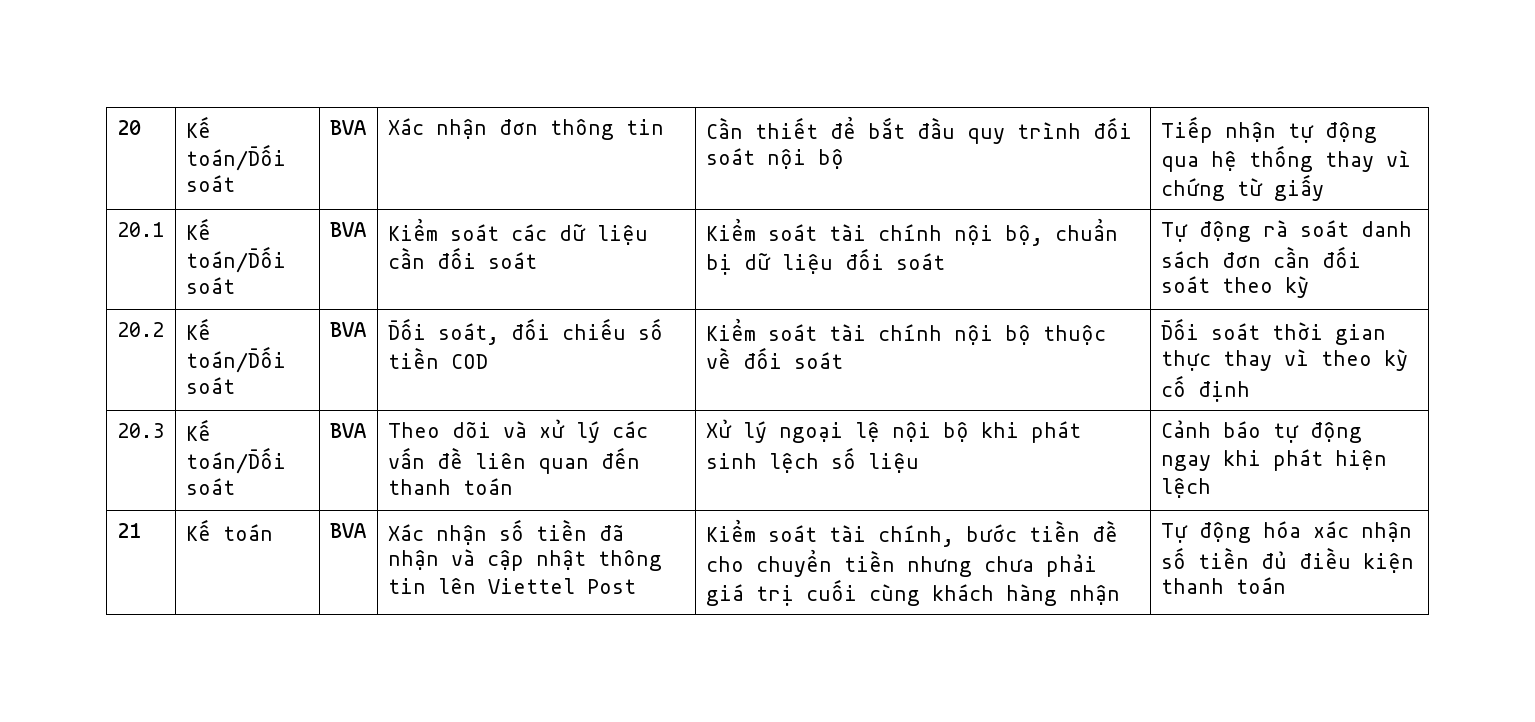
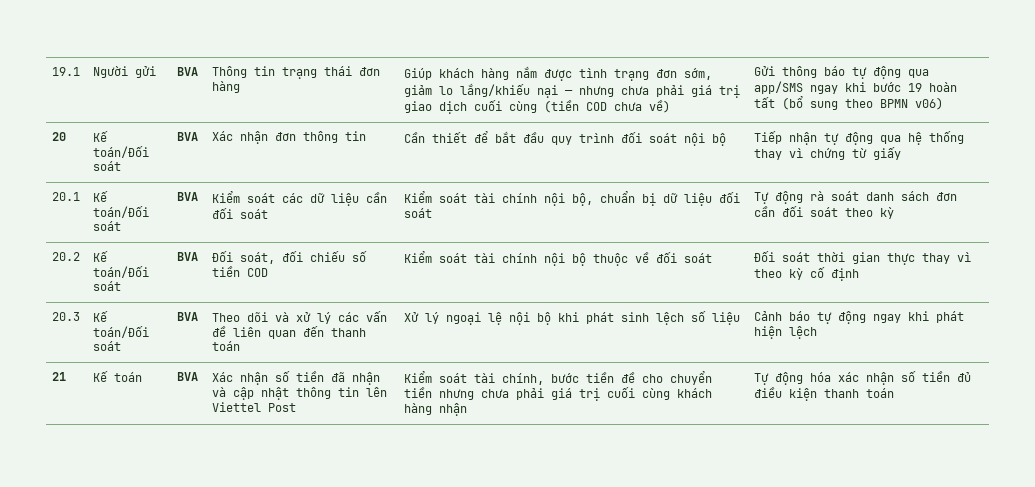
+ 19.1 | Người gửi | BVA | Thông tin trạng thái đơn hàng | Giúp khách hàng nắm được tình trạng đơn sớm, giảm lo lắng/khiếu nại — nhưng chưa phải giá trị giao dịch cuối cùng (tiền COD chưa về) | Gửi thông báo tự động qua app/SMS ngay khi bước 19 hoàn tất (bổ sung theo BPMN v06)

